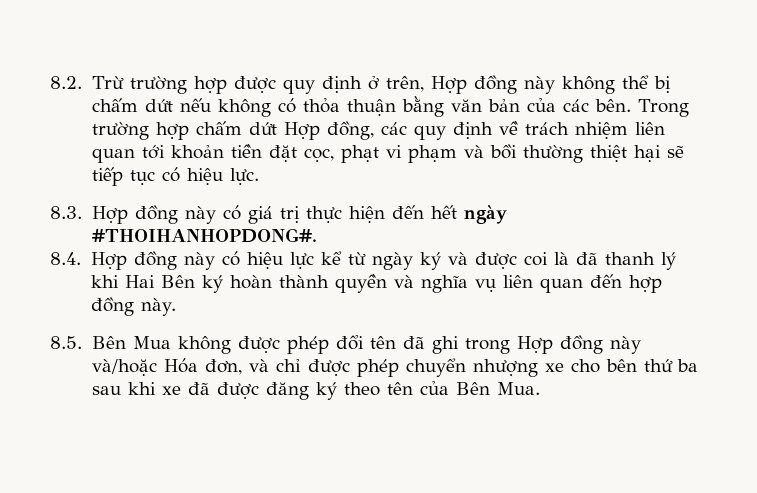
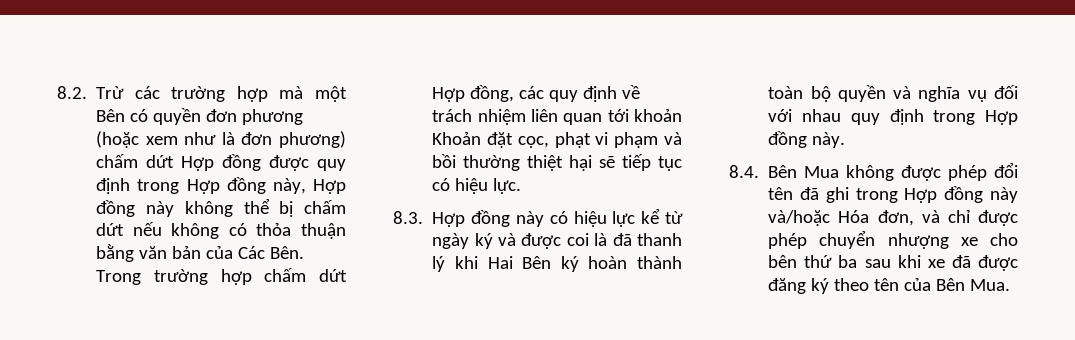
- 8.2. Trừ trường hợp được quy định ở trên, Hợp đồng này không thể bị chấm dứt nếu không có thỏa thuận bằng văn bản của các bên. Trong trường hợp chấm dứt Hợp đồng, các quy định về trách nhiệm liên quan tới khoản tiền đặt cọc, phạt vi phạm và bồi thường thiệt hại sẽ tiếp tục có hiệu lực.
+ 8.2. Trừ các trường hợp mà một Bên có quyền đơn phương (hoặc xem như là đơn phương) chấm dứt Hợp đồng được quy định trong Hợp đồng này, Hợp đồng này không thể bị chấm dứt nếu không có thỏa thuận bằng văn bản của Các Bên. Trong trường hợp chấm dứt Hợp đồng, các quy định về trách nhiệm liên quan tới khoản Khoản đặt cọc, phạt vi phạm và bồi thường thiệt hại sẽ tiếp tục có hiệu lực.
- 8.3. Hợp đồng này có giá trị thực hiện đến hết ngày #THOIHANHOPDONG#.
- 8.4. Hợp đồng này có hiệu lực kể từ ngày ký và được coi là đã thanh lý khi Hai Bên ký hoàn thành quyền và nghĩa vụ liên quan đến hợp đồng này.
+ 8.3. Hợp đồng này có hiệu lực kể từ ngày ký và được coi là đã thanh lý khi Hai Bên ký hoàn thành toàn bộ quyền và nghĩa vụ đối với nhau quy định trong Hợp đồng này.
- 8.5. Bên Mua không được phép đổi tên đã ghi trong Hợp đồng này và/hoặc Hóa đơn, và chỉ được phép chuyển nhượng xe cho bên thứ ba sau khi xe đã được đăng ký theo tên của Bên Mua.
+ 8.4. Bên Mua không được phép đổi tên đã ghi trong Hợp đồng này và/hoặc Hóa đơn, và chỉ được phép chuyển nhượng xe cho bên thứ ba sau khi xe đã được đăng ký theo tên của Bên Mua.

